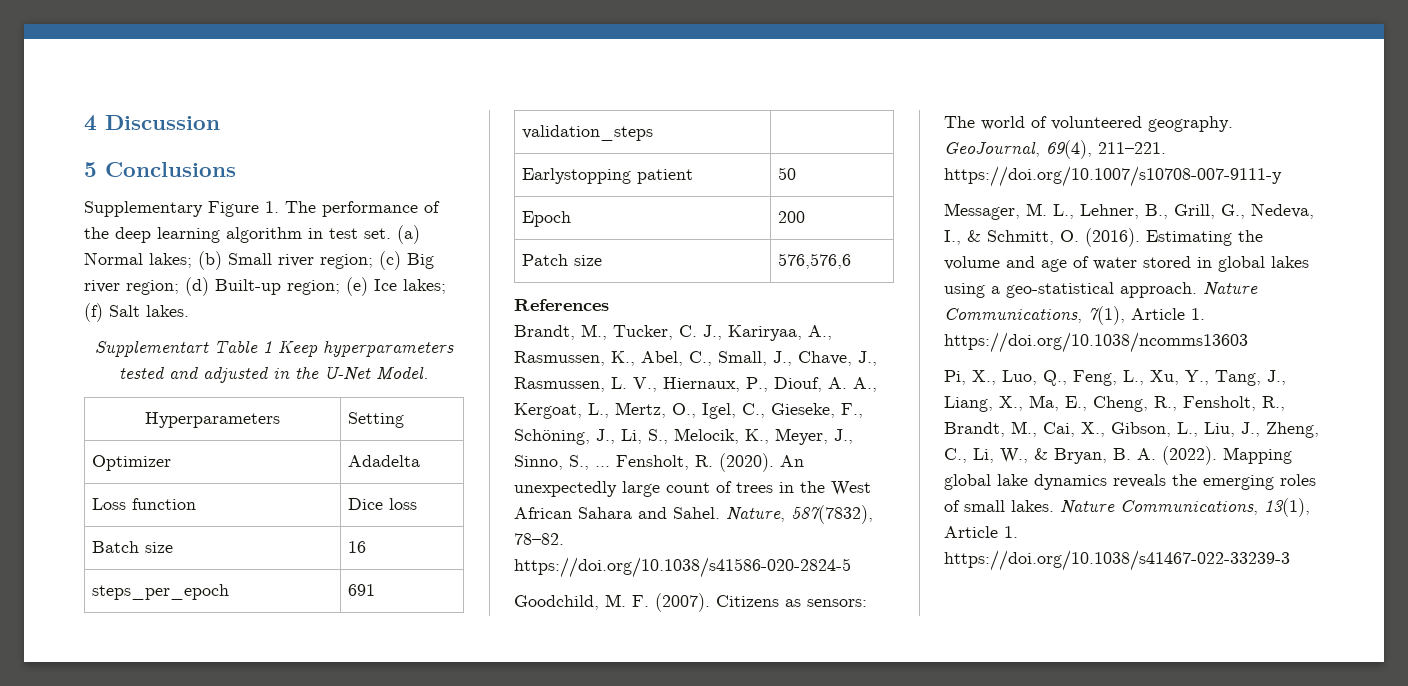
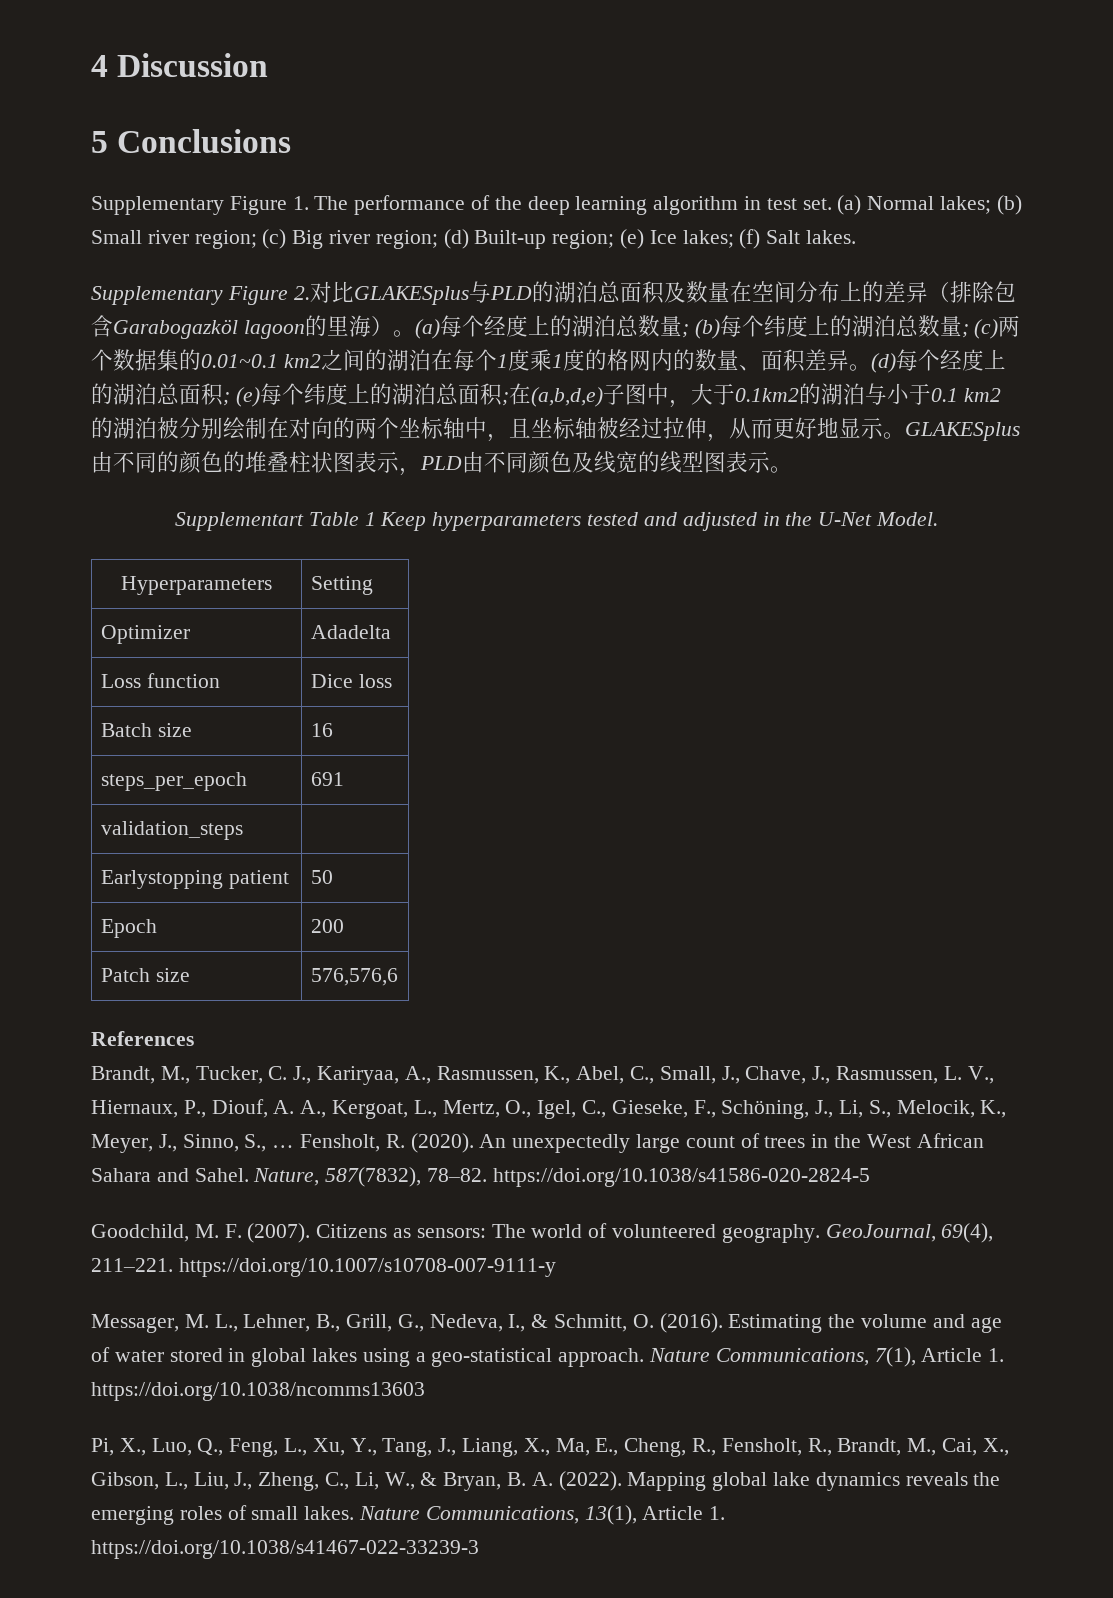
+ Supplementary Figure 2.对比GLAKESplus与PLD的湖泊总面积及数量在空间分布上的差异（排除包含Garabogazköl lagoon的里海）。(a)每个经度上的湖泊总数量; (b)每个纬度上的湖泊总数量; (c)两个数据集的0.01~0.1 km2之间的湖泊在每个1度乘1度的格网内的数量、面积差异。(d)每个经度上的湖泊总面积; (e)每个纬度上的湖泊总面积;在(a,b,d,e)子图中，大于0.1km2的湖泊与小于0.1 km2的湖泊被分别绘制在对向的两个坐标轴中，且坐标轴被经过拉伸，从而更好地显示。GLAKESplus由不同的颜色的堆叠柱状图表示，PLD由不同颜色及线宽的线型图表示。

